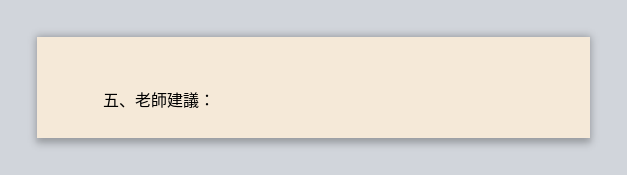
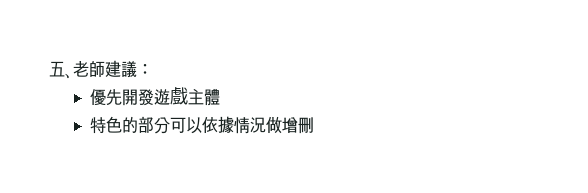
+ 優先開發遊戲主體
+ 特色的部分可以依據情況做增刪

